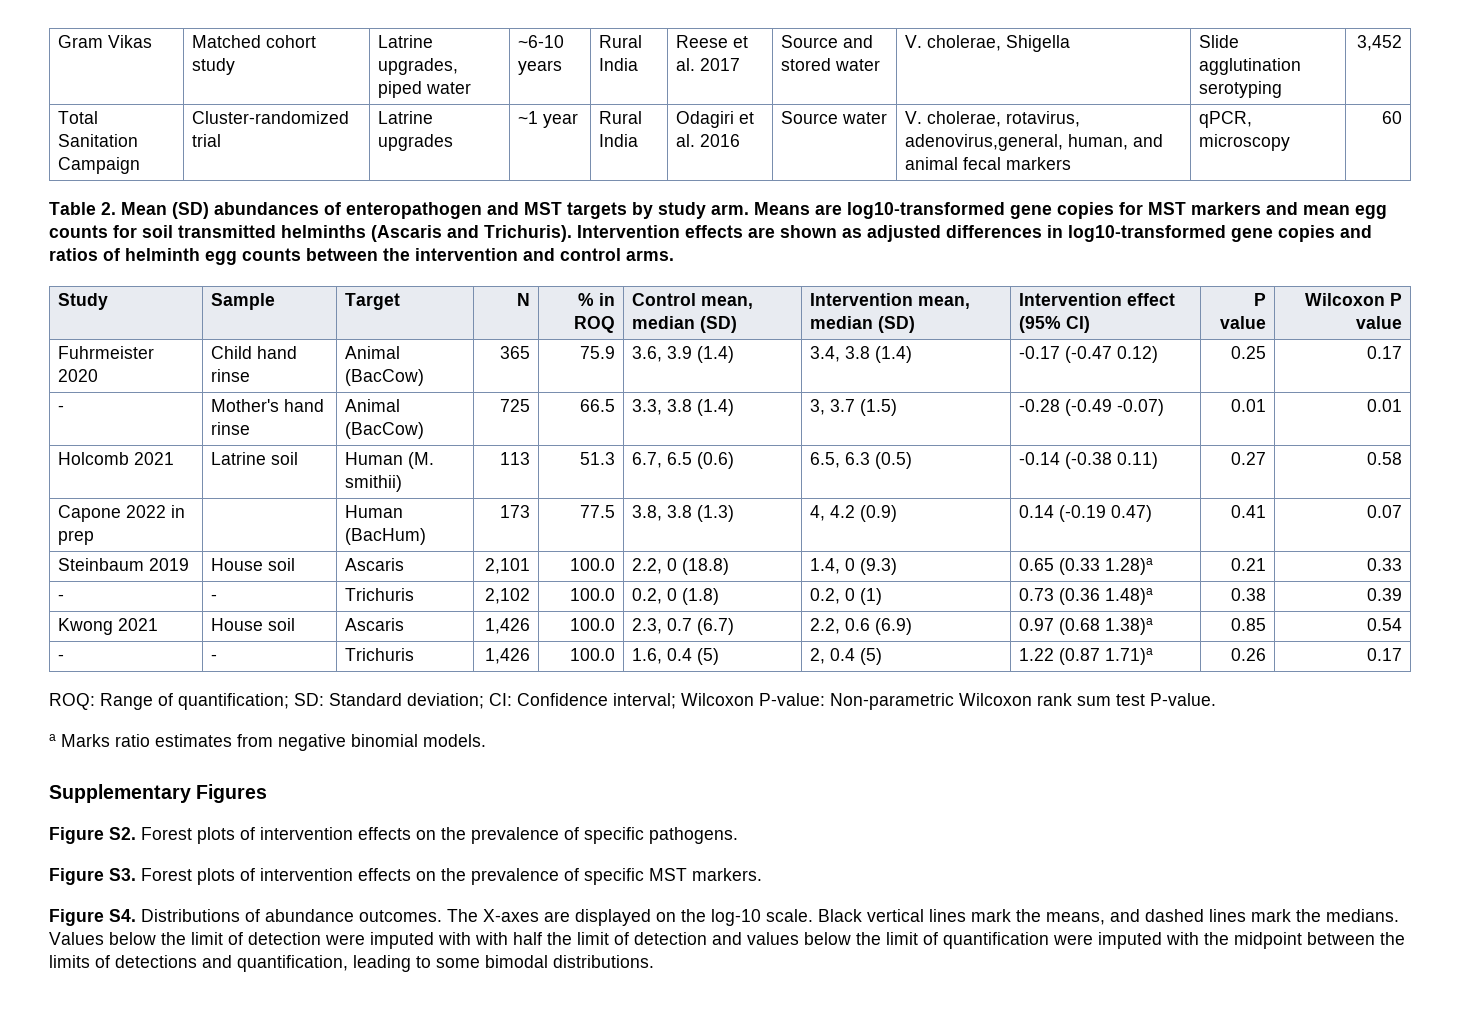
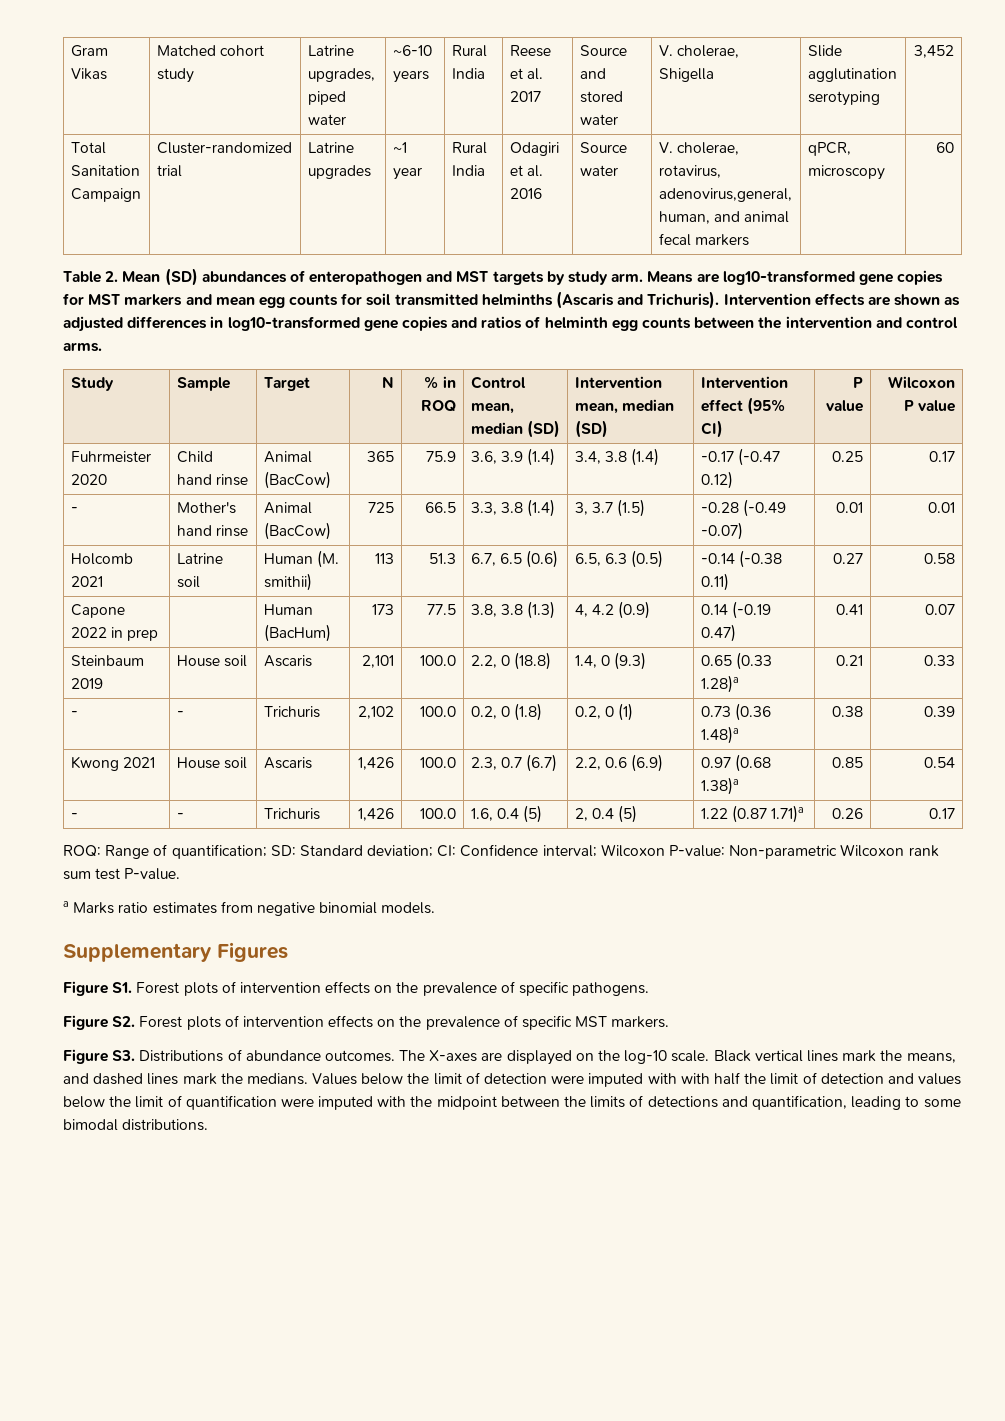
- Figure S2. Forest plots of intervention effects on the prevalence of specific pathogens.
+ Figure S1. Forest plots of intervention effects on the prevalence of specific pathogens.
- Figure S3. Forest plots of intervention effects on the prevalence of specific MST markers.
+ Figure S2. Forest plots of intervention effects on the prevalence of specific MST markers.
- Figure S4. Distributions of abundance outcomes.
+ Figure S3. Distributions of abundance outcomes.

